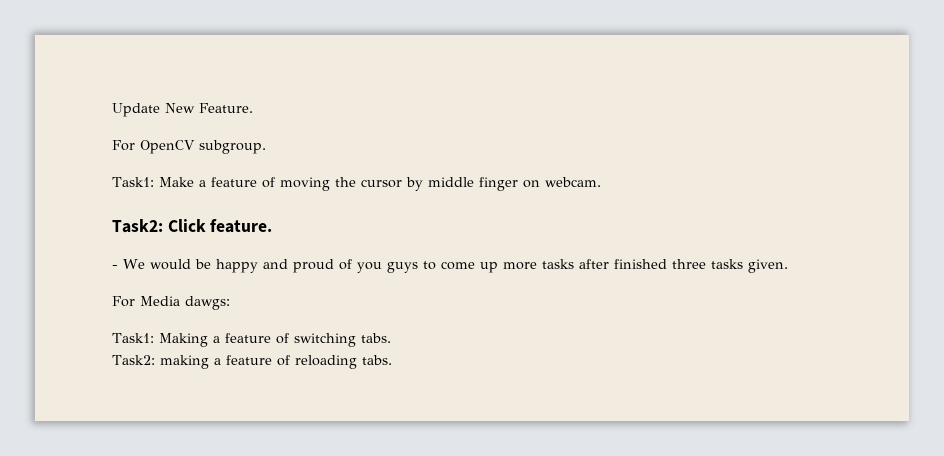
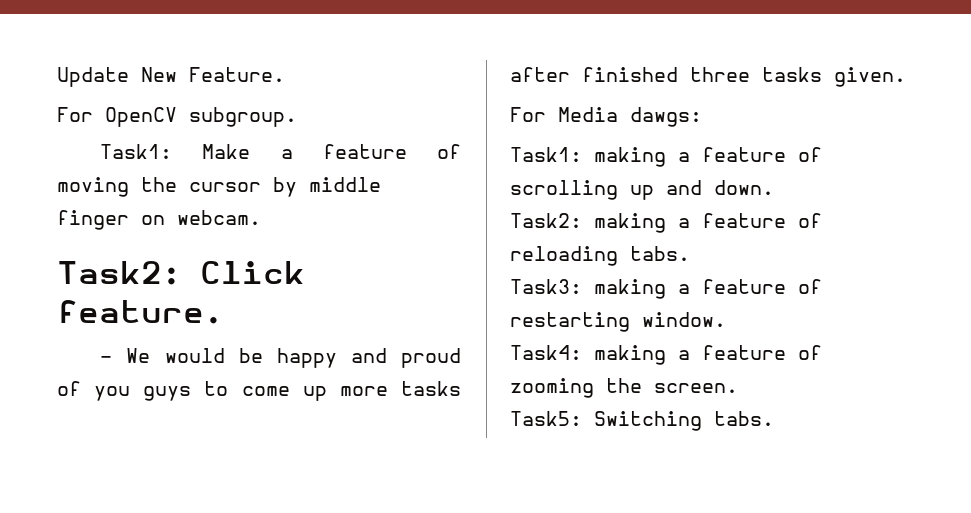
- Task1: Making a feature of switching tabs.
+ Task1: making a feature of scrolling up and down.
+ Task3: making a feature of restarting window.
+ Task4: making a feature of zooming the screen.
+ Task5: Switching tabs.

